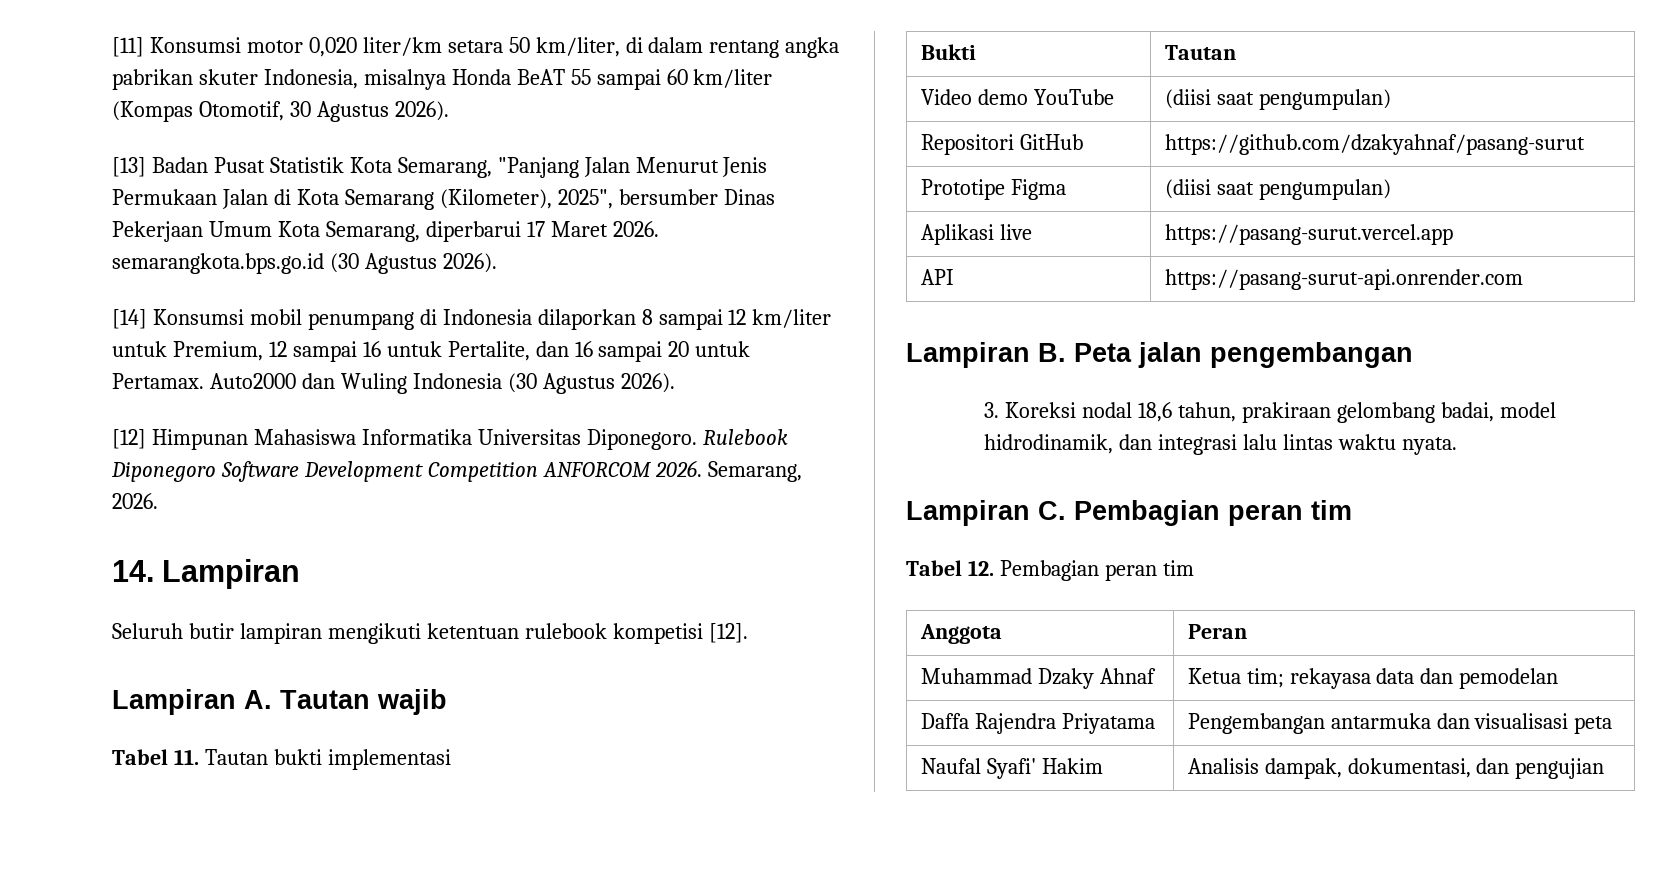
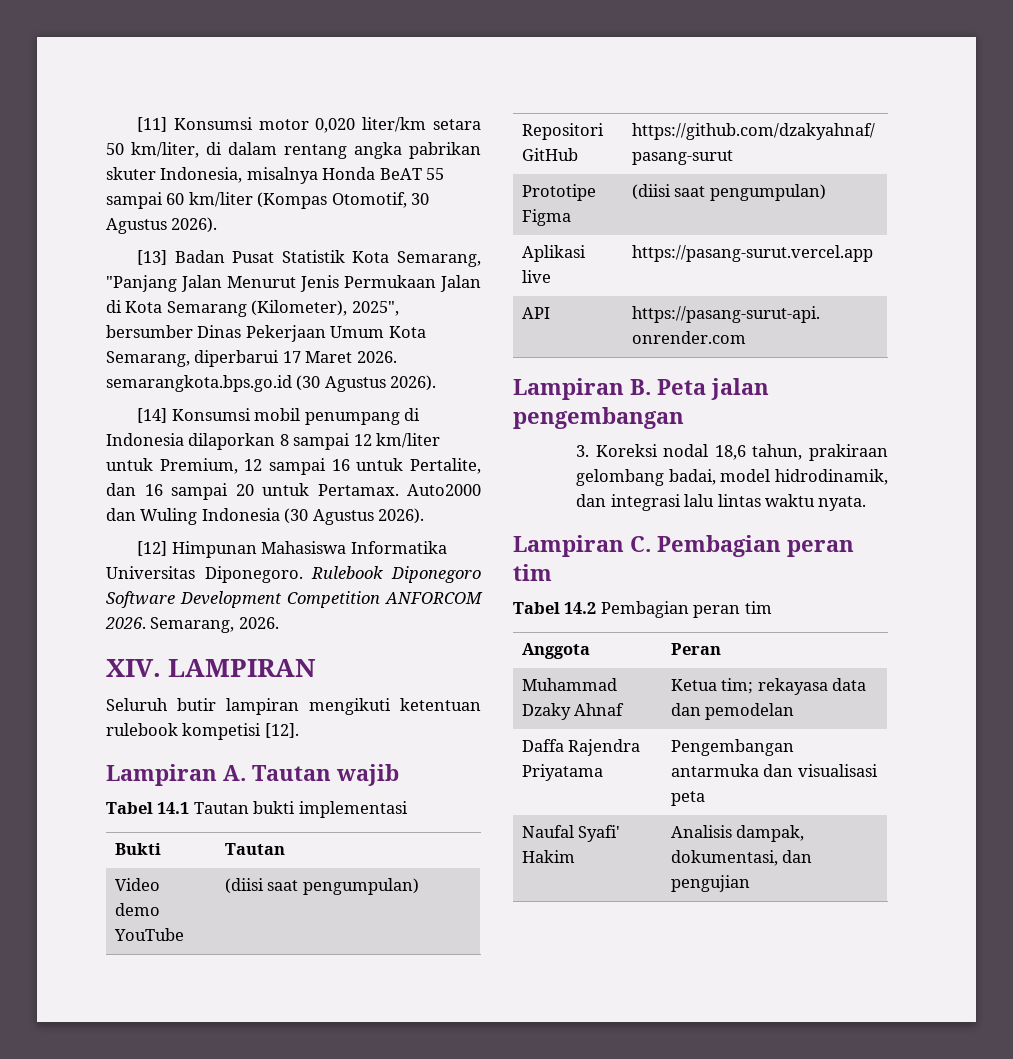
- 14. Lampiran
+ XIV. LAMPIRAN
- Tabel 11. Tautan bukti implementasi
+ Tabel 14.1 Tautan bukti implementasi
- Tabel 12. Pembagian peran tim
+ Tabel 14.2 Pembagian peran tim

